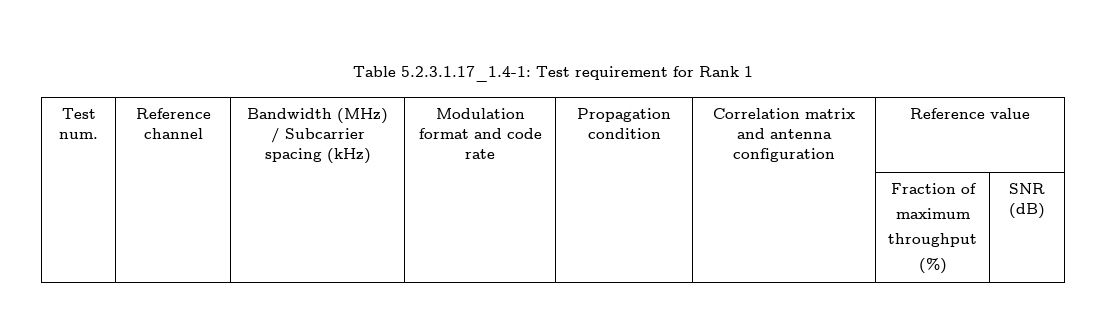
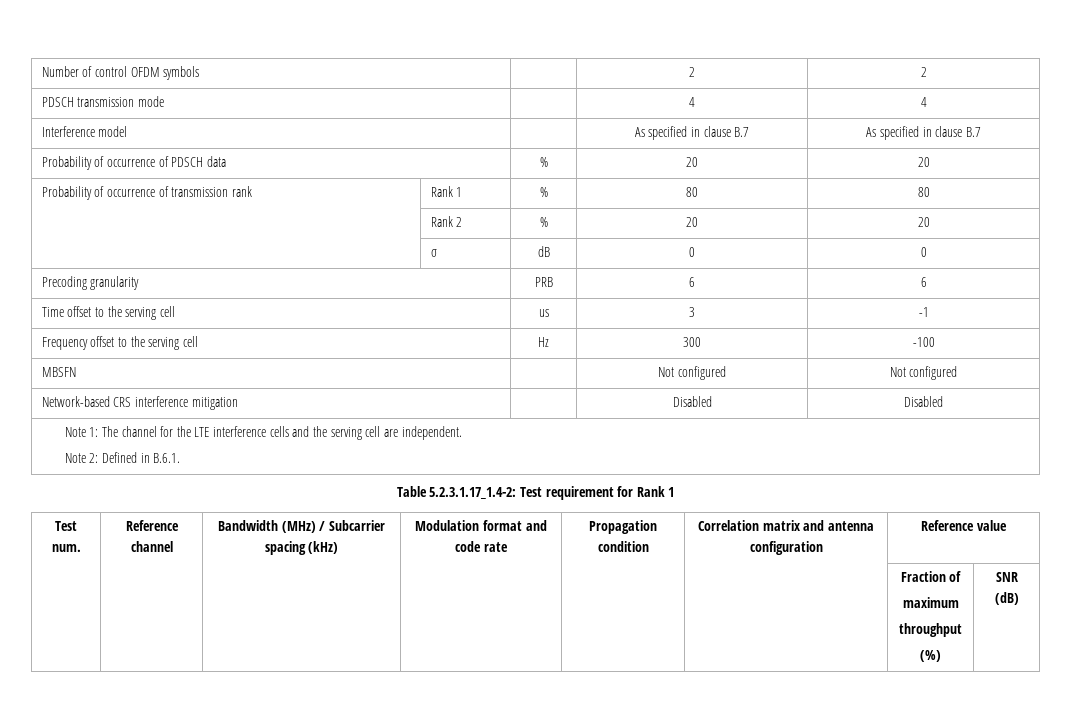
- Table 5.2.3.1.17_1.4-1: Test requirement for Rank 1
+ Number of control OFDM symbols | | 2 | 2
+ PDSCH transmission mode | | 4 | 4
+ Interference model | | As specified in clause B.7 | As specified in clause B.7
+ Probability of occurrence of PDSCH data | % | 20 | 20
+ Probability of occurrence of transmission rank | Rank 1 | % | 80 | 80
+ | Rank 2 | % | 20 | 20
+ | σ | dB | 0 | 0
+ Precoding granularity | PRB | 6 | 6
+ Time offset to the serving cell | us | 3 | -1
+ Frequency offset to the serving cell | Hz | 300 | -100
+ MBSFN | | Not configured | Not configured
+ Network-based CRS interference mitigation | | Disabled | Disabled
+ Note 1: The channel for the LTE interference cells and the serving cell are independent.
+ Note 2: Defined in B.6.1.
+ Table 5.2.3.1.17_1.4-2: Test requirement for Rank 1

